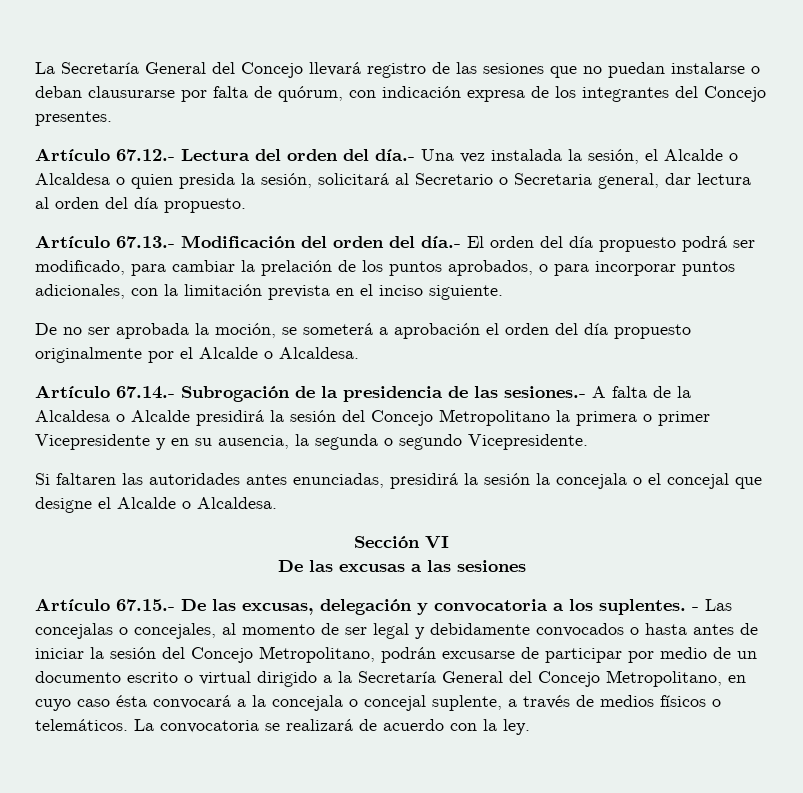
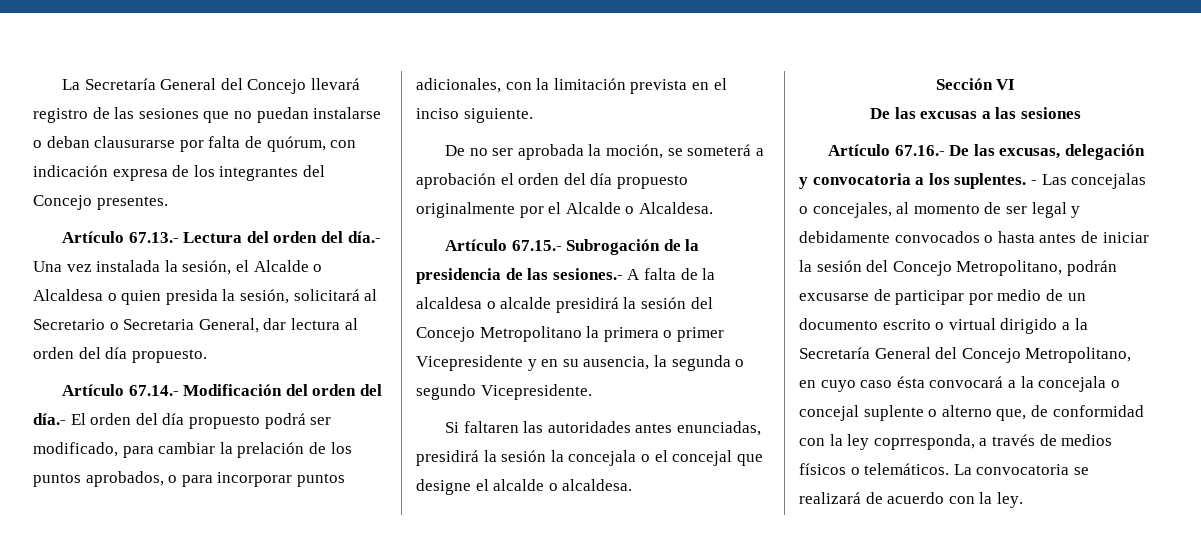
- Artículo 67.12.- Lectura del orden del día.- Una vez instalada la sesión, el Alcalde o Alcaldesa o quien presida la sesión, solicitará al Secretario o Secretaria general, dar lectura al orden del día propuesto.
+ Artículo 67.13.- Lectura del orden del día.- Una vez instalada la sesión, el Alcalde o Alcaldesa o quien presida la sesión, solicitará al Secretario o Secretaria General, dar lectura al orden del día propuesto.
- Artículo 67.13.- Modificación del orden del día.- El orden del día propuesto podrá ser modificado, para cambiar la prelación de los puntos aprobados, o para incorporar puntos adicionales, con la limitación prevista en el inciso siguiente.
+ Artículo 67.14.- Modificación del orden del día.- El orden del día propuesto podrá ser modificado, para cambiar la prelación de los puntos aprobados, o para incorporar puntos adicionales, con la limitación prevista en el inciso siguiente.
- Artículo 67.14.- Subrogación de la presidencia de las sesiones.- A falta de la Alcaldesa o Alcalde presidirá la sesión del Concejo Metropolitano la primera o primer Vicepresidente y en su ausencia, la segunda o segundo Vicepresidente.
+ Artículo 67.15.- Subrogación de la presidencia de las sesiones.- A falta de la alcaldesa o alcalde presidirá la sesión del Concejo Metropolitano la primera o primer Vicepresidente y en su ausencia, la segunda o segundo Vicepresidente.
- Si faltaren las autoridades antes enunciadas, presidirá la sesión la concejala o el concejal que designe el Alcalde o Alcaldesa.
+ Si faltaren las autoridades antes enunciadas, presidirá la sesión la concejala o el concejal que designe el alcalde o alcaldesa.
- Artículo 67.15.- De las excusas, delegación y convocatoria a los suplentes.
+ Artículo 67.16.- De las excusas, delegación y convocatoria a los suplentes.
- - Las concejalas o concejales, al momento de ser legal y debidamente convocados o hasta antes de iniciar la sesión del Concejo Metropolitano, podrán excusarse de participar por medio de un documento escrito o virtual dirigido a la Secretaría General del Concejo Metropolitano, en cuyo caso ésta convocará a la concejala o concejal suplente, a través de medios físicos o telemáticos.
+ - Las concejalas o concejales, al momento de ser legal y debidamente convocados o hasta antes de iniciar la sesión del Concejo Metropolitano, podrán excusarse de participar por medio de un documento escrito o virtual dirigido a la Secretaría General del Concejo Metropolitano, en cuyo caso ésta convocará a la concejala o concejal suplente o alterno que, de conformidad con la ley coprresponda, a través de medios físicos o telemáticos.

